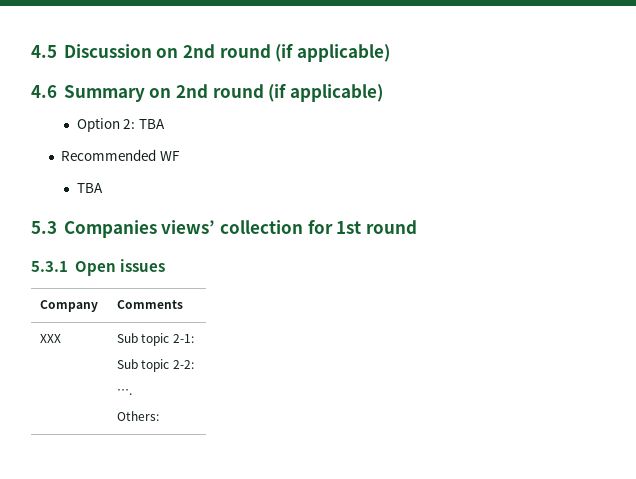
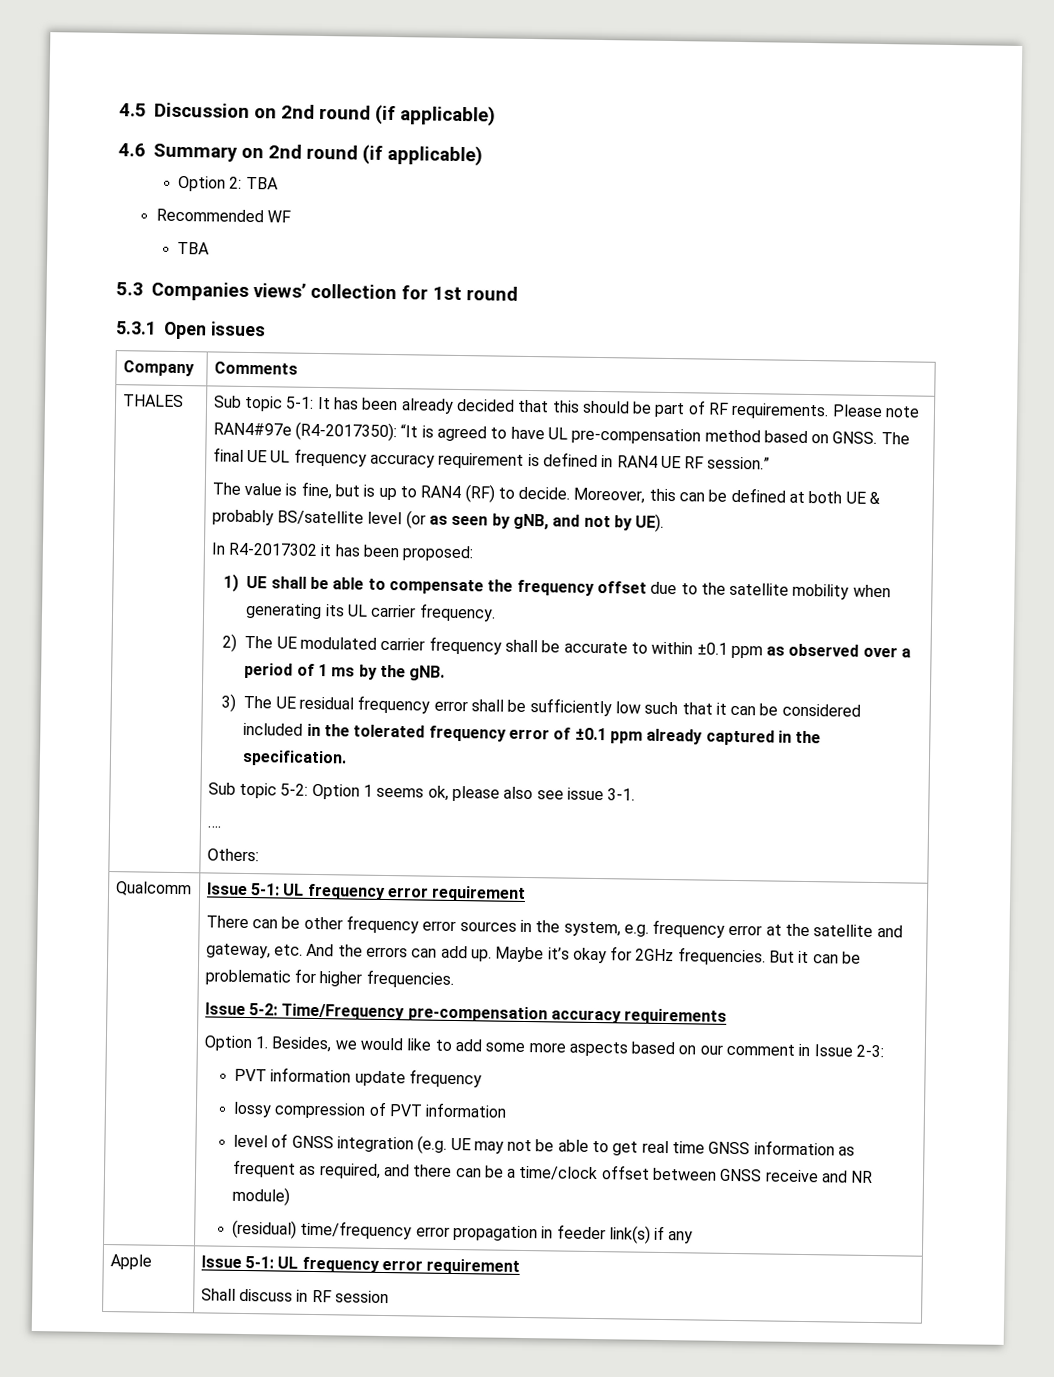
- XXX | Sub topic 2-1:
- Sub topic 2-2:
+ THALES | Sub topic 5-1: It has been already decided that this should be part of RF requirements. Please note RAN4#97e (R4-2017350): “It is agreed to have UL pre-compensation method based on GNSS. The final UE UL frequency accuracy requirement is defined in RAN4 UE RF session.”
+ The value is fine, but is up to RAN4 (RF) to decide. Moreover, this can be defined at both UE & probably BS/satellite level (or as seen by gNB, and not by UE).
+ In R4-2017302 it has been proposed:
+ 1) UE shall be able to compensate the frequency offset due to the satellite mobility when generating its UL carrier frequency.
+ 2) The UE modulated carrier frequency shall be accurate to within ±0.1 ppm as observed over a period of 1 ms by the gNB.
+ 3) The UE residual frequency error shall be sufficiently low such that it can be considered included in the tolerated frequency error of ±0.1 ppm already captured in the specification.
+ Sub topic 5-2: Option 1 seems ok, please also see issue 3-1.
  ….
  Others:
+ Qualcomm | Issue 5-1: UL frequency error requirement
+ There can be other frequency error sources in the system, e.g. frequency error at the satellite and gateway, etc. And the errors can add up. Maybe it’s okay for 2GHz frequencies. But it can be problematic for higher frequencies.
+ Issue 5-2: Time/Frequency pre-compensation accuracy requirements
+ Option 1. Besides, we would like to add some more aspects based on our comment in Issue 2-3:
+ PVT information update frequency
+ lossy compression of PVT information
+ level of GNSS integration (e.g. UE may not be able to get real time GNSS information as frequent as required, and there can be a time/clock offset between GNSS receive and NR module)
+ (residual) time/frequency error propagation in feeder link(s) if any
+ Apple | Issue 5-1: UL frequency error requirement
+ Shall discuss in RF session

